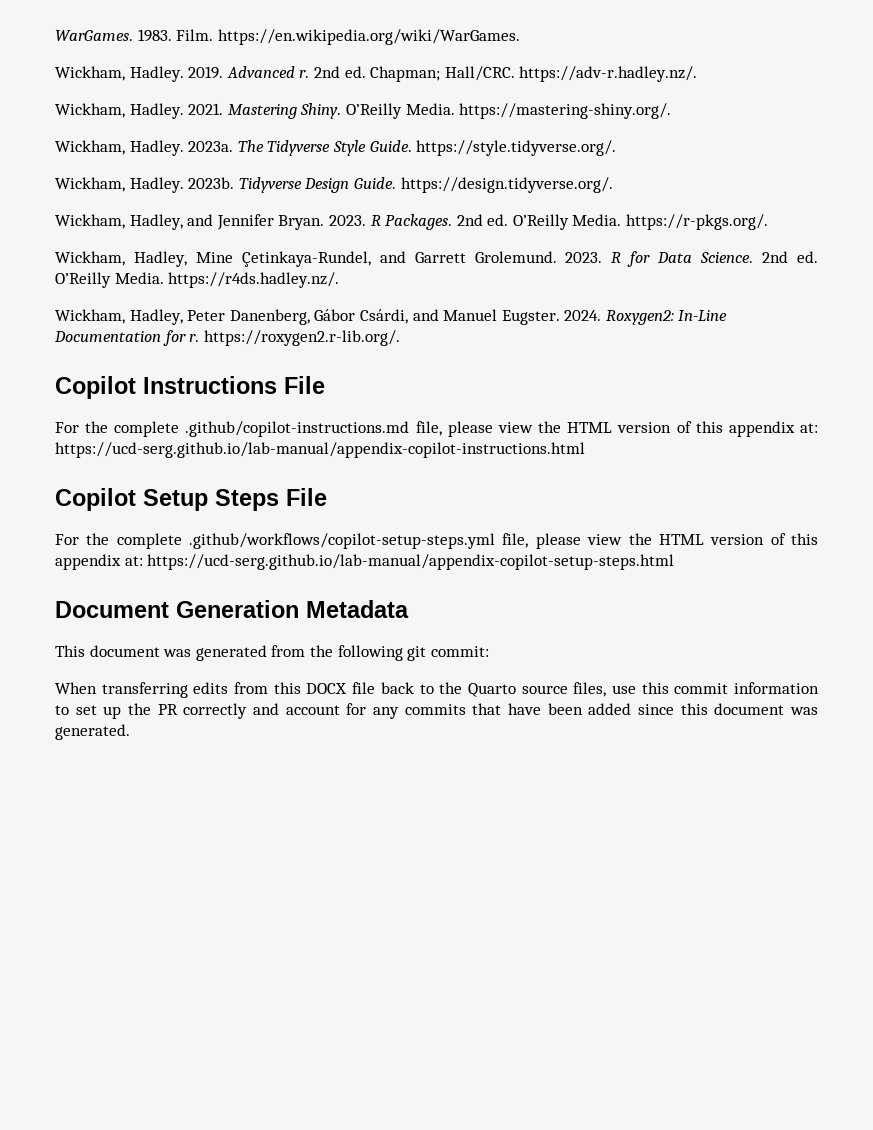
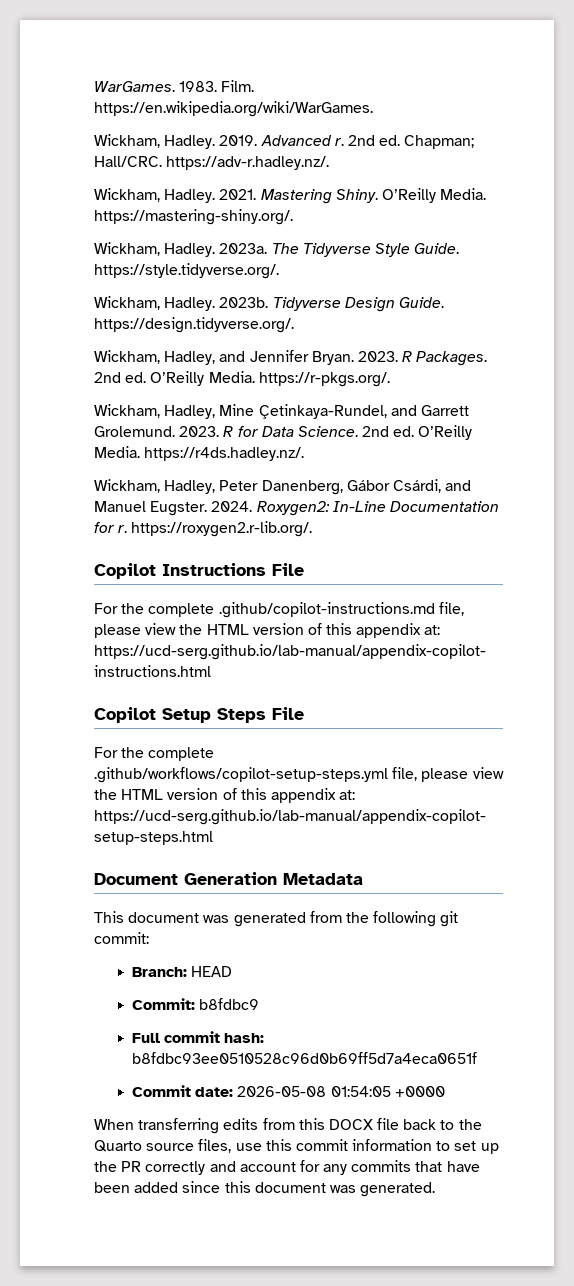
+ Branch: HEAD
+ Commit: b8fdbc9
+ Full commit hash: b8fdbc93ee0510528c96d0b69ff5d7a4eca0651f
+ Commit date: 2026-05-08 01:54:05 +0000

